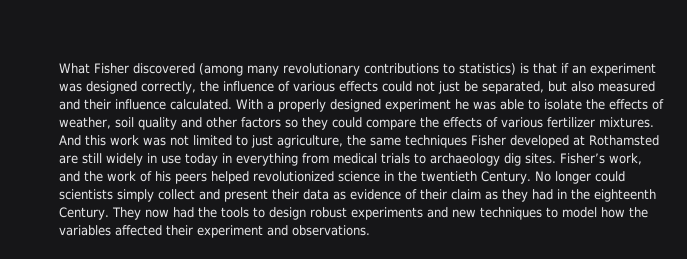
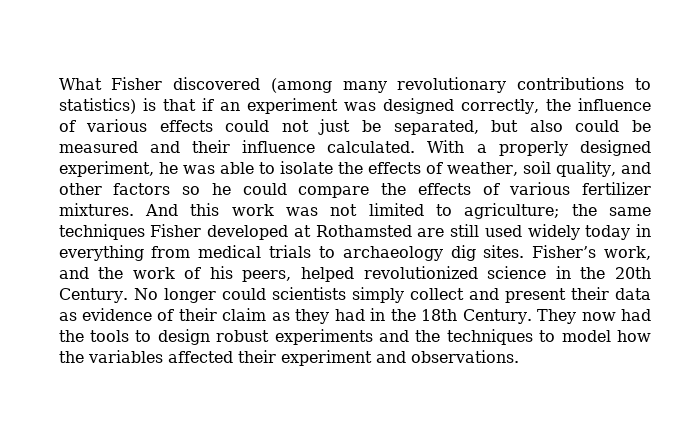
- What Fisher discovered (among many revolutionary contributions to statistics) is that if an experiment was designed correctly, the influence of various effects could not just be separated, but also measured and their influence calculated.
+ What Fisher discovered (among many revolutionary contributions to statistics) is that if an experiment was designed correctly, the influence of various effects could not just be separated, but also could be measured and their influence calculated.
- With a properly designed experiment he was able to isolate the effects of weather, soil quality and other factors so they could compare the effects of various fertilizer mixtures.
+ With a properly designed experiment, he was able to isolate the effects of weather, soil quality, and other factors so he could compare the effects of various fertilizer mixtures.
- And this work was not limited to just agriculture, the same techniques Fisher developed at Rothamsted are still widely in use today in everything from medical trials to archaeology dig sites.
+ And this work was not limited to agriculture; the same techniques Fisher developed at Rothamsted are still used widely today in everything from medical trials to archaeology dig sites.
- Fisher’s work, and the work of his peers helped revolutionized science in the twentieth Century.
+ Fisher’s work, and the work of his peers, helped revolutionized science in the 20th Century.
- No longer could scientists simply collect and present their data as evidence of their claim as they had in the eighteenth Century.
+ No longer could scientists simply collect and present their data as evidence of their claim as they had in the 18th Century.
- They now had the tools to design robust experiments and new techniques to model how the variables affected their experiment and observations.
+ They now had the tools to design robust experiments and the techniques to model how the variables affected their experiment and observations.

